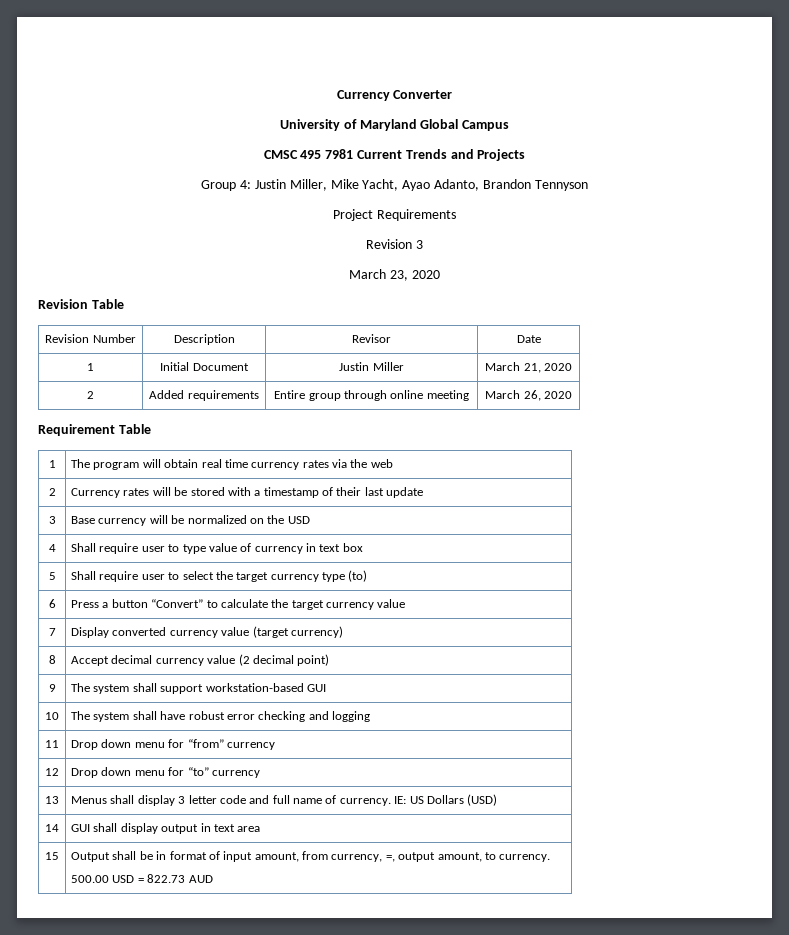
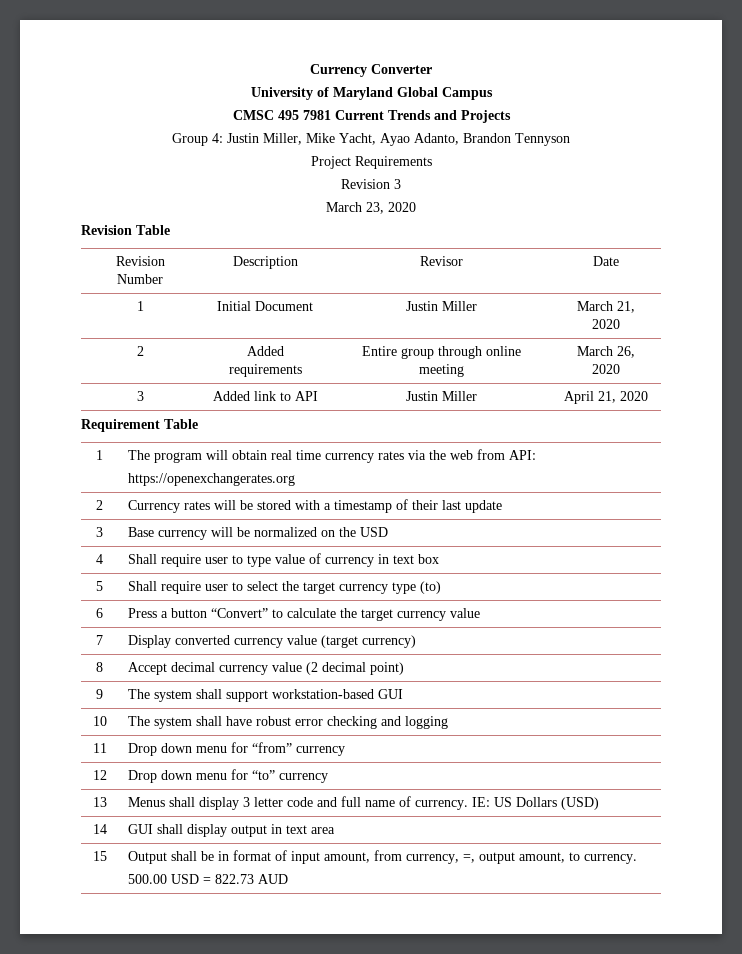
+ 3 | Added link to API | Justin Miller | April 21, 2020
- 1 | The program will obtain real time currency rates via the web
+ 1 | The program will obtain real time currency rates via the web from API:
+ https://openexchangerates.org

